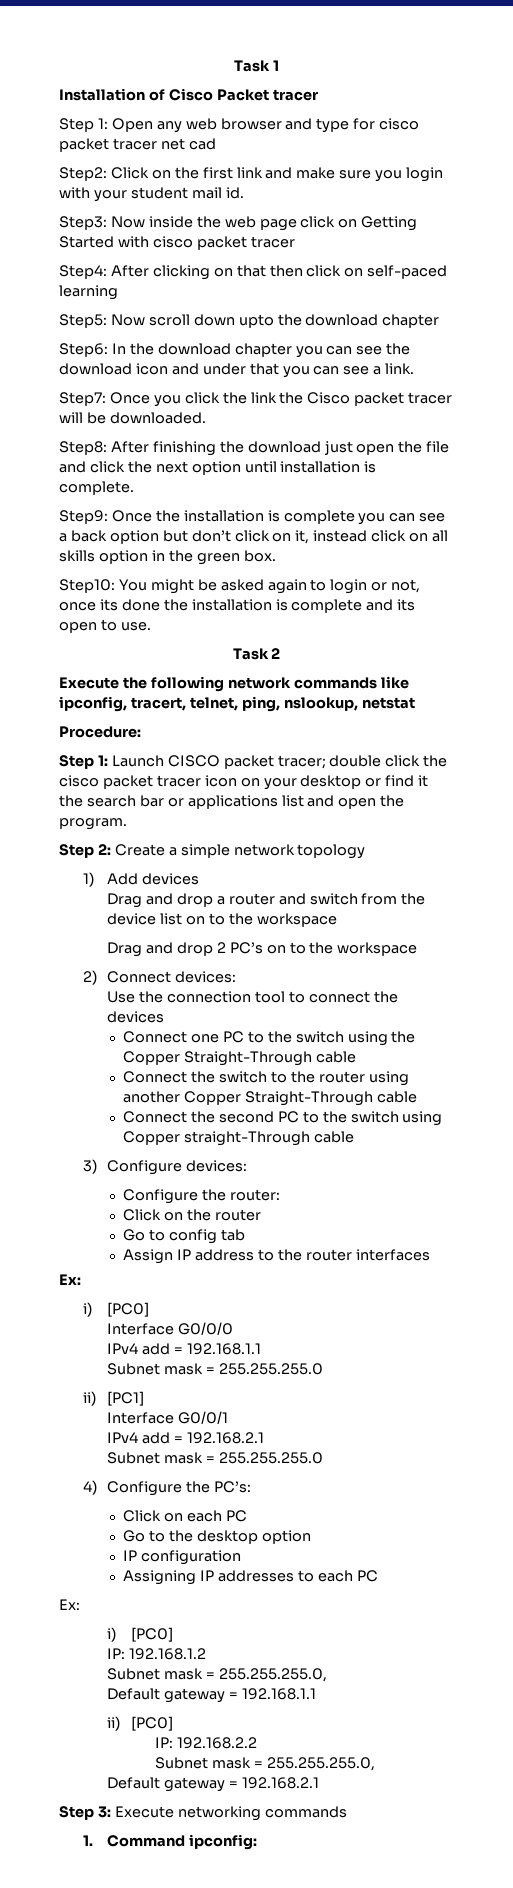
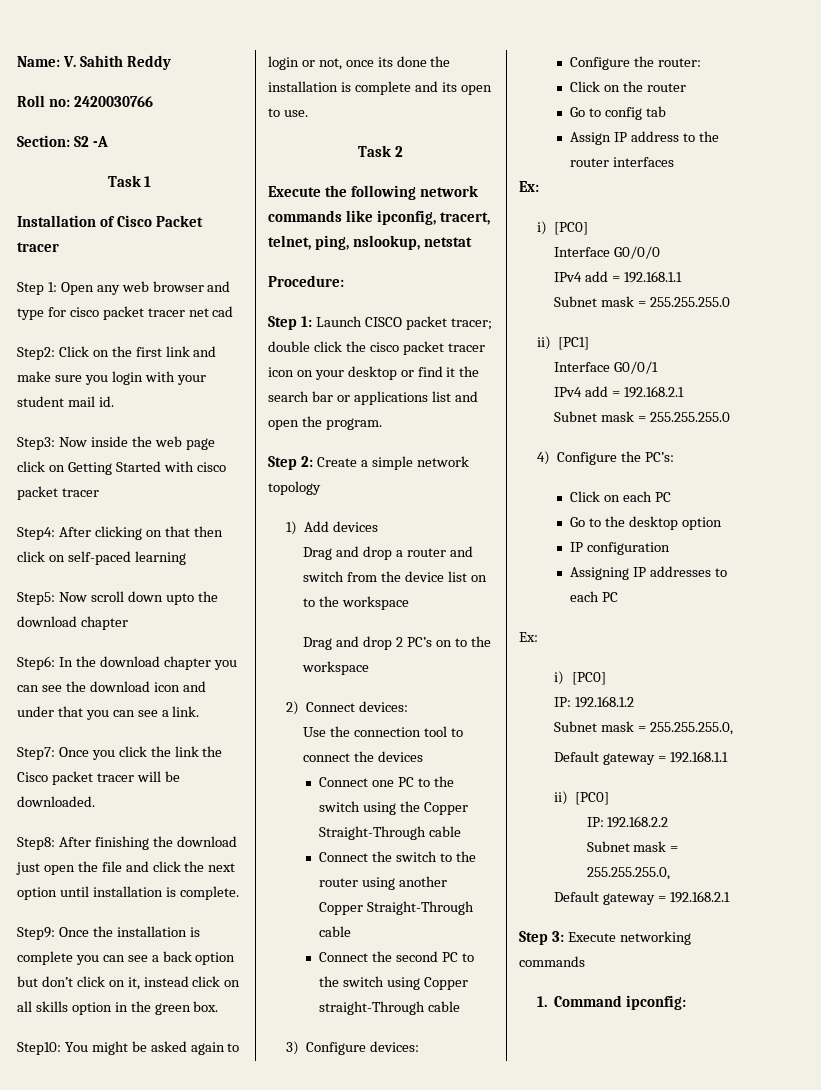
+ Name: V. Sahith Reddy
+ Roll no: 2420030766
+ Section: S2 -A

